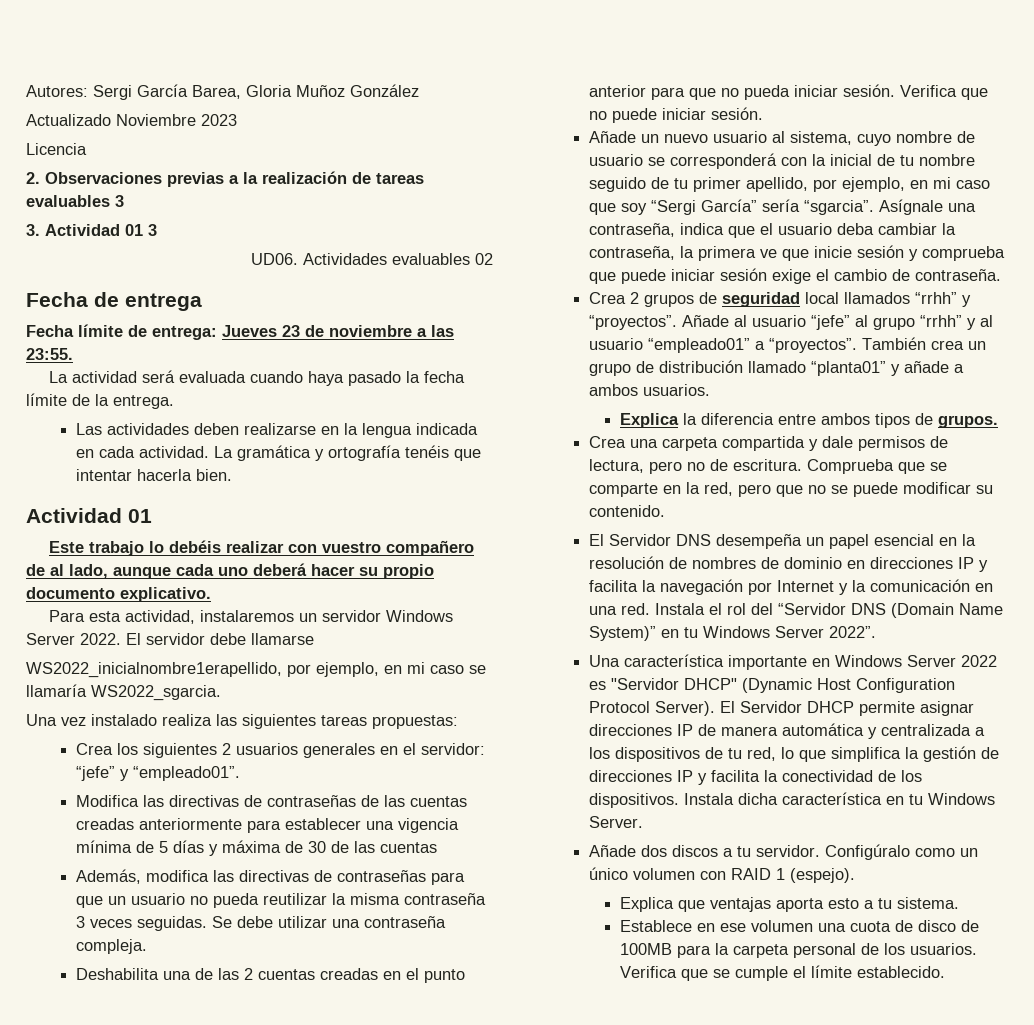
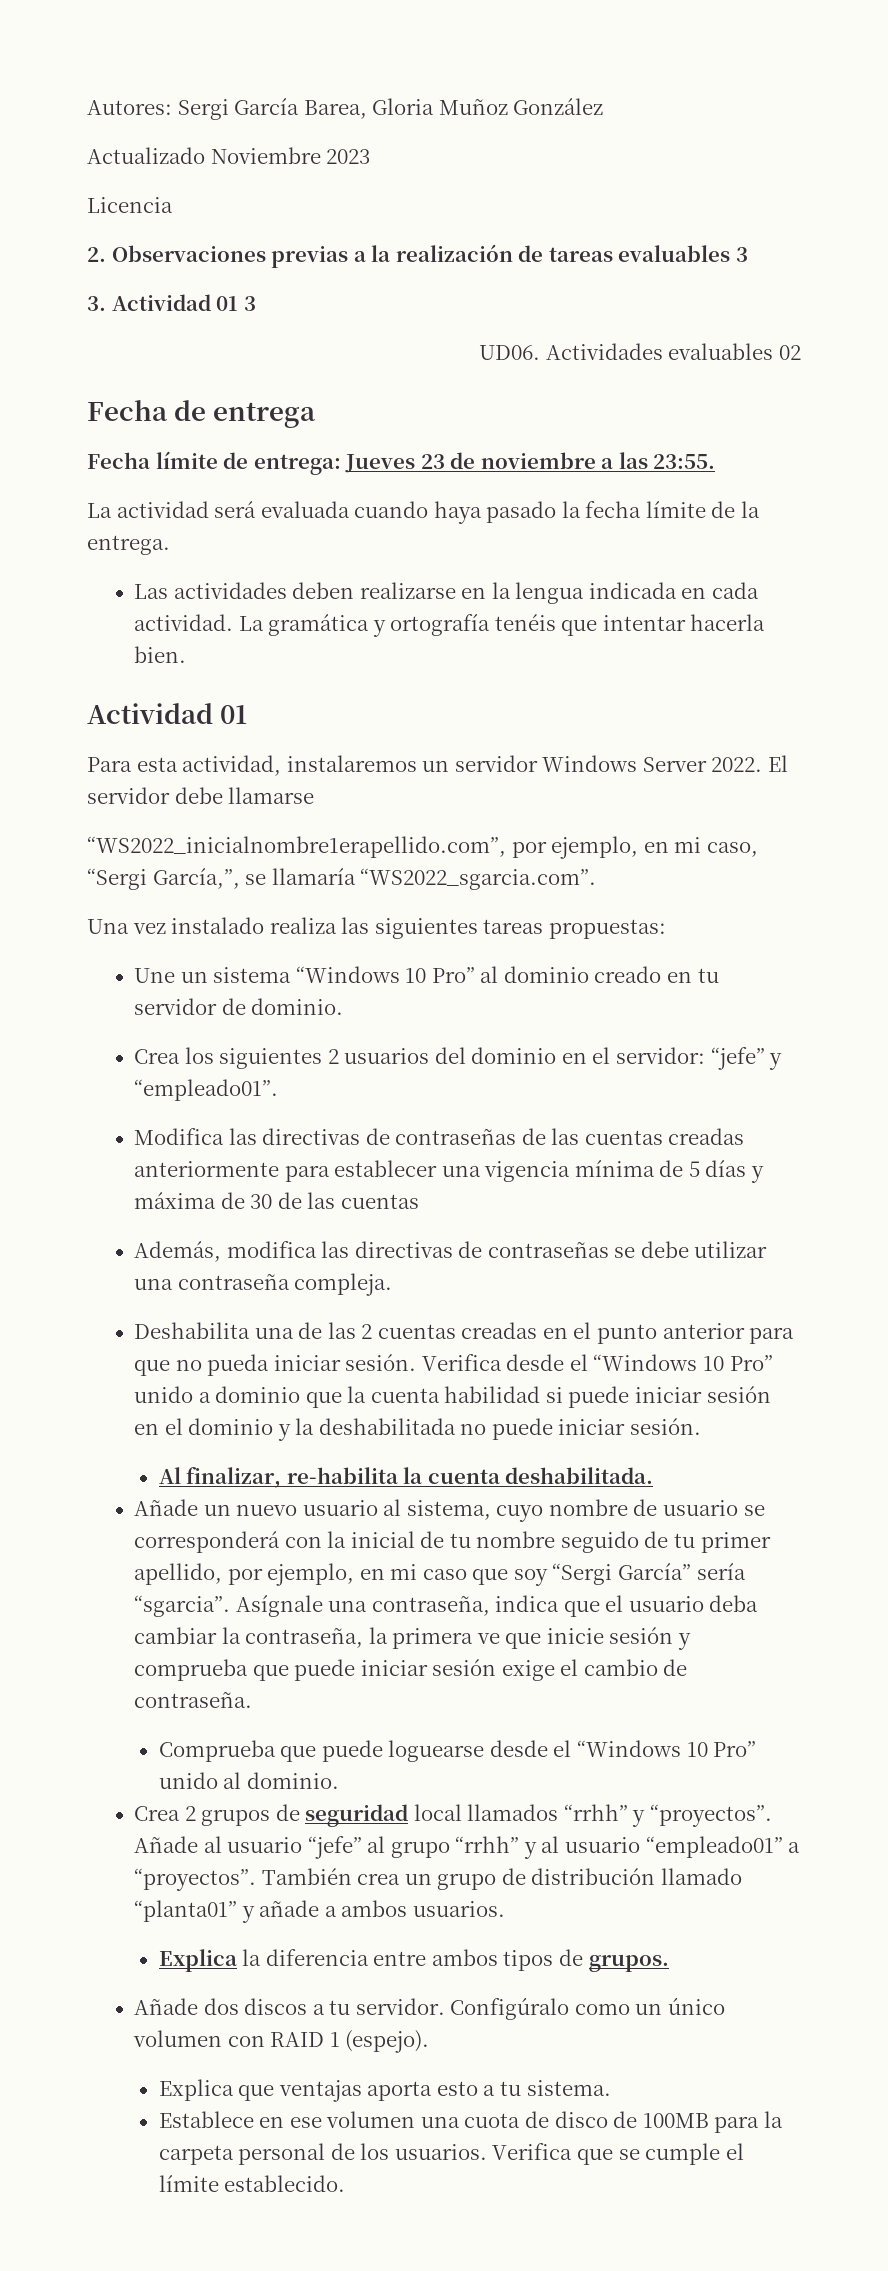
- Este trabajo lo debéis realizar con vuestro compañero de al lado, aunque cada uno deberá hacer su propio documento explicativo.
- WS2022_inicialnombre1erapellido, por ejemplo, en mi caso se llamaría WS2022_sgarcia.
+ “WS2022_inicialnombre1erapellido.com”, por ejemplo, en mi caso, “Sergi García,”, se llamaría “WS2022_sgarcia.com”.
+ Une un sistema “Windows 10 Pro” al dominio creado en tu servidor de dominio.
- Crea los siguientes 2 usuarios generales en el servidor: “jefe” y “empleado01”.
+ Crea los siguientes 2 usuarios del dominio en el servidor: “jefe” y “empleado01”.
- Además, modifica las directivas de contraseñas para que un usuario no pueda reutilizar la misma contraseña 3 veces seguidas. Se debe utilizar una contraseña compleja.
+ Además, modifica las directivas de contraseñas se debe utilizar una contraseña compleja.
- Verifica que no puede iniciar sesión.
+ Verifica desde el “Windows 10 Pro” unido a dominio que la cuenta habilidad si puede iniciar sesión en el dominio y la deshabilitada no puede iniciar sesión.
+ Al finalizar, re-habilita la cuenta deshabilitada.
+ Comprueba que puede loguearse desde el “Windows 10 Pro” unido al dominio.
- Crea una carpeta compartida y dale permisos de lectura, pero no de escritura. Comprueba que se comparte en la red, pero que no se puede modificar su contenido.
- El Servidor DNS desempeña un papel esencial en la resolución de nombres de dominio en direcciones IP y facilita la navegación por Internet y la comunicación en una red. Instala el rol del “Servidor DNS (Domain Name System)” en tu Windows Server 2022”.
- Una característica importante en Windows Server 2022 es "Servidor DHCP" (Dynamic Host Configuration Protocol Server). El Servidor DHCP permite asignar direcciones IP de manera automática y centralizada a los dispositivos de tu red, lo que simplifica la gestión de direcciones IP y facilita la conectividad de los dispositivos. Instala dicha característica en tu Windows Server.

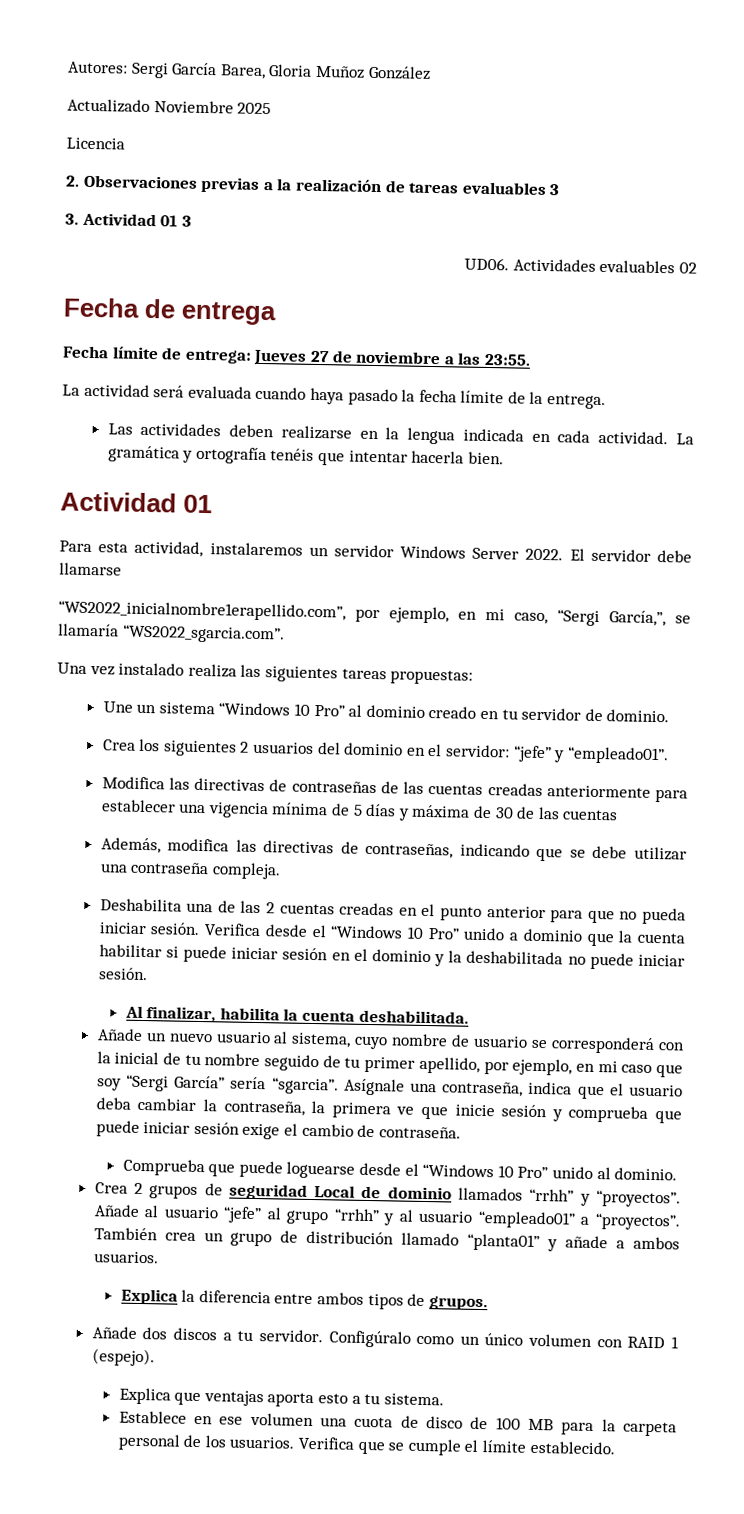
- Actualizado Noviembre 2023
+ Actualizado Noviembre 2025
- Fecha límite de entrega: Jueves 23 de noviembre a las 23:55.
+ Fecha límite de entrega: Jueves 27 de noviembre a las 23:55.
- Además, modifica las directivas de contraseñas se debe utilizar una contraseña compleja.
+ Además, modifica las directivas de contraseñas, indicando que se debe utilizar una contraseña compleja.
- Verifica desde el “Windows 10 Pro” unido a dominio que la cuenta habilidad si puede iniciar sesión en el dominio y la deshabilitada no puede iniciar sesión.
+ Verifica desde el “Windows 10 Pro” unido a dominio que la cuenta habilitar si puede iniciar sesión en el dominio y la deshabilitada no puede iniciar sesión.
- Al finalizar, re-habilita la cuenta deshabilitada.
+ Al finalizar, habilita la cuenta deshabilitada.
- Crea 2 grupos de seguridad local llamados “rrhh” y “proyectos”.
+ Crea 2 grupos de seguridad Local de dominio llamados “rrhh” y “proyectos”.
- Establece en ese volumen una cuota de disco de 100MB para la carpeta personal de los usuarios.
+ Establece en ese volumen una cuota de disco de 100 MB para la carpeta personal de los usuarios.

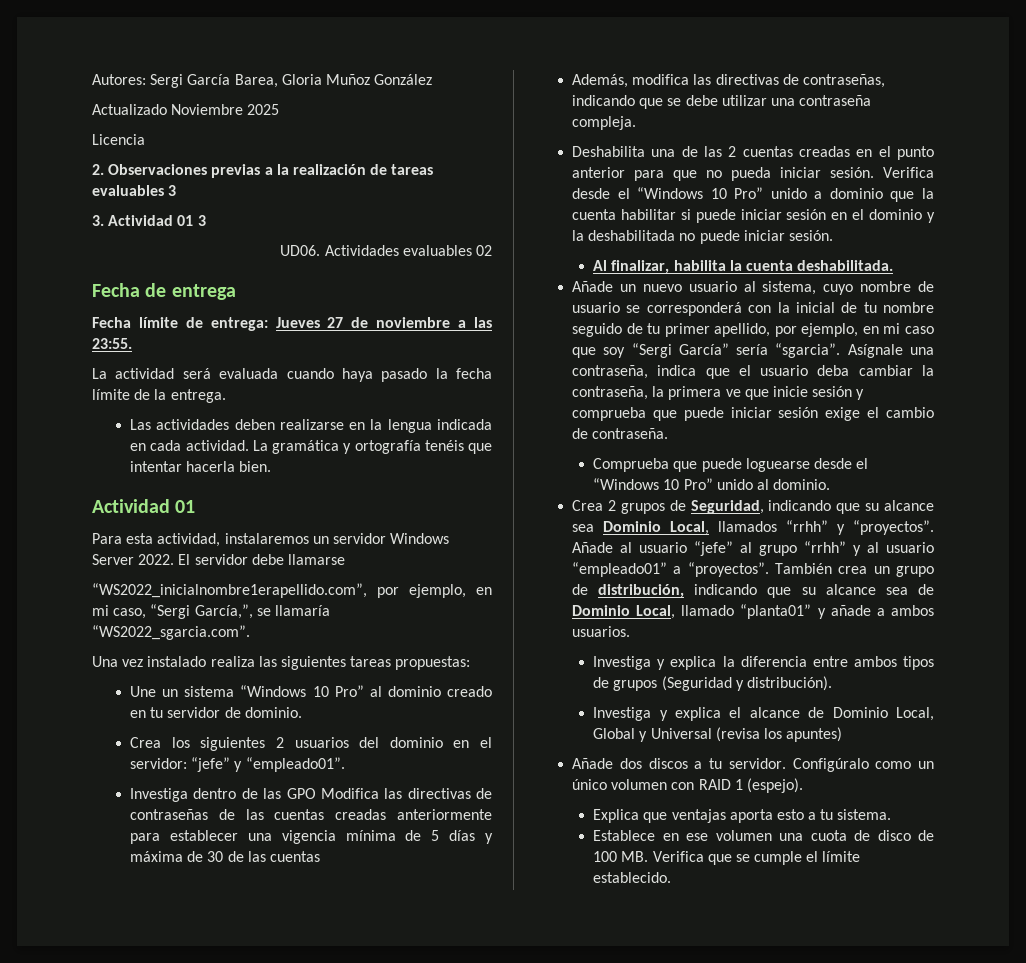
- Modifica las directivas de contraseñas de las cuentas creadas anteriormente para establecer una vigencia mínima de 5 días y máxima de 30 de las cuentas
+ Investiga dentro de las GPO Modifica las directivas de contraseñas de las cuentas creadas anteriormente para establecer una vigencia mínima de 5 días y máxima de 30 de las cuentas
- Crea 2 grupos de seguridad Local de dominio llamados “rrhh” y “proyectos”.
+ Crea 2 grupos de Seguridad, indicando que su alcance sea Dominio Local, llamados “rrhh” y “proyectos”.
- También crea un grupo de distribución llamado “planta01” y añade a ambos usuarios.
+ También crea un grupo de distribución, indicando que su alcance sea de Dominio Local, llamado “planta01” y añade a ambos usuarios.
- Explica la diferencia entre ambos tipos de grupos.
+ Investiga y explica la diferencia entre ambos tipos de grupos (Seguridad y distribución).
+ Investiga y explica el alcance de Dominio Local, Global y Universal (revisa los apuntes)
- Establece en ese volumen una cuota de disco de 100 MB para la carpeta personal de los usuarios. Verifica que se cumple el límite establecido.
+ Establece en ese volumen una cuota de disco de 100 MB. Verifica que se cumple el límite establecido.

